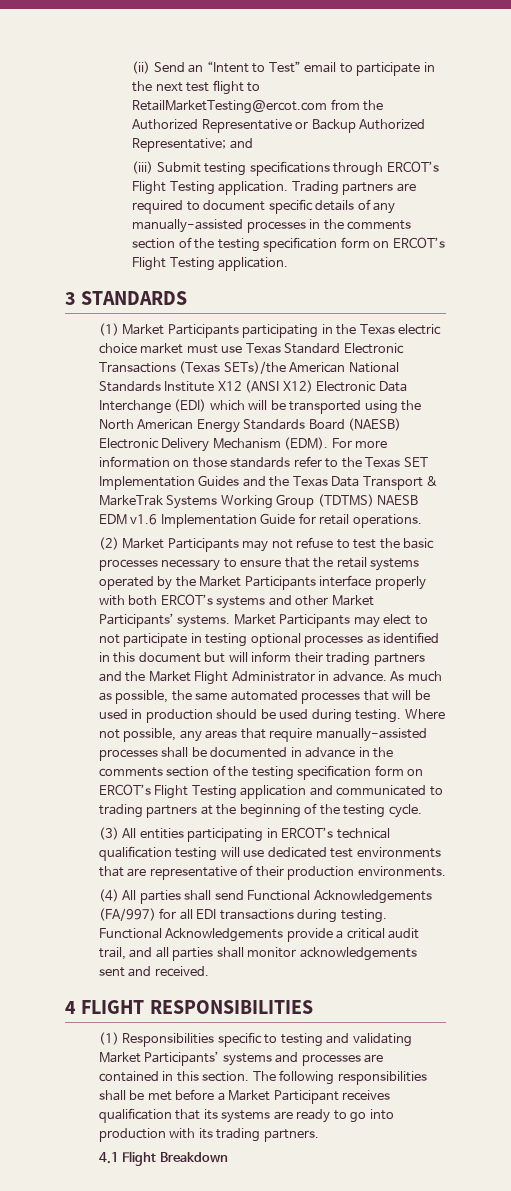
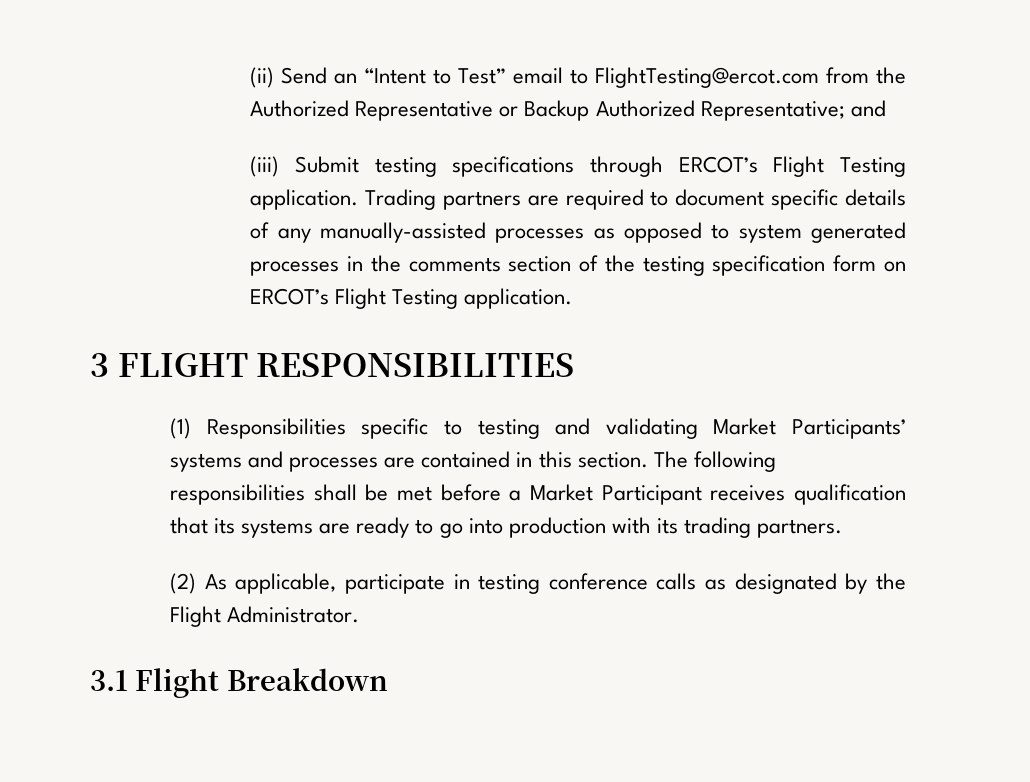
- (ii) Send an “Intent to Test” email to participate in the next test flight to RetailMarketTesting@ercot.com from the Authorized Representative or Backup Authorized Representative; and
+ (ii) Send an “Intent to Test” email to FlightTesting@ercot.com from the Authorized Representative or Backup Authorized Representative; and
- Trading partners are required to document specific details of any manually-assisted processes in the comments section of the testing specification form on ERCOT’s Flight Testing application.
+ Trading partners are required to document specific details of any manually-assisted processes as opposed to system generated processes in the comments section of the testing specification form on ERCOT’s Flight Testing application.
- 3 STANDARDS
- (1) Market Participants participating in the Texas electric choice market must use Texas Standard Electronic Transactions (Texas SETs)/the American National Standards Institute X12 (ANSI X12) Electronic Data Interchange (EDI) which will be transported using the North American Energy Standards Board (NAESB) Electronic Delivery Mechanism (EDM). For more information on those standards refer to the Texas SET Implementation Guides and the Texas Data Transport & MarkeTrak Systems Working Group (TDTMS) NAESB EDM v1.6 Implementation Guide for retail operations.
- (2) Market Participants may not refuse to test the basic processes necessary to ensure that the retail systems operated by the Market Participants interface properly with both ERCOT’s systems and other Market Participants’ systems. Market Participants may elect to not participate in testing optional processes as identified in this document but will inform their trading partners and the Market Flight Administrator in advance. As much as possible, the same automated processes that will be used in production should be used during testing. Where not possible, any areas that require manually-assisted processes shall be documented in advance in the comments section of the testing specification form on ERCOT’s Flight Testing application and communicated to trading partners at the beginning of the testing cycle.
- (3) All entities participating in ERCOT’s technical qualification testing will use dedicated test environments that are representative of their production environments.
- (4) All parties shall send Functional Acknowledgements (FA/997) for all EDI transactions during testing. Functional Acknowledgements provide a critical audit trail, and all parties shall monitor acknowledgements sent and received.
- 4 FLIGHT RESPONSIBILITIES
+ 3 FLIGHT RESPONSIBILITIES
- 4.1 Flight Breakdown
+ (2) As applicable, participate in testing conference calls as designated by the Flight Administrator.
+ 3.1 Flight Breakdown

